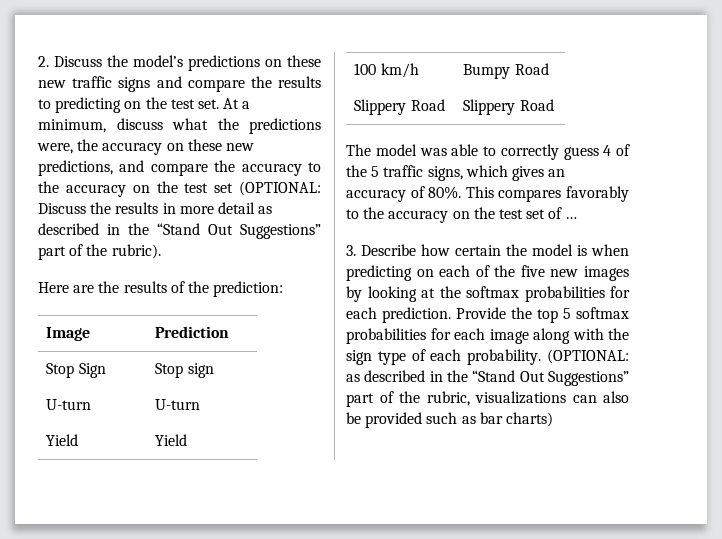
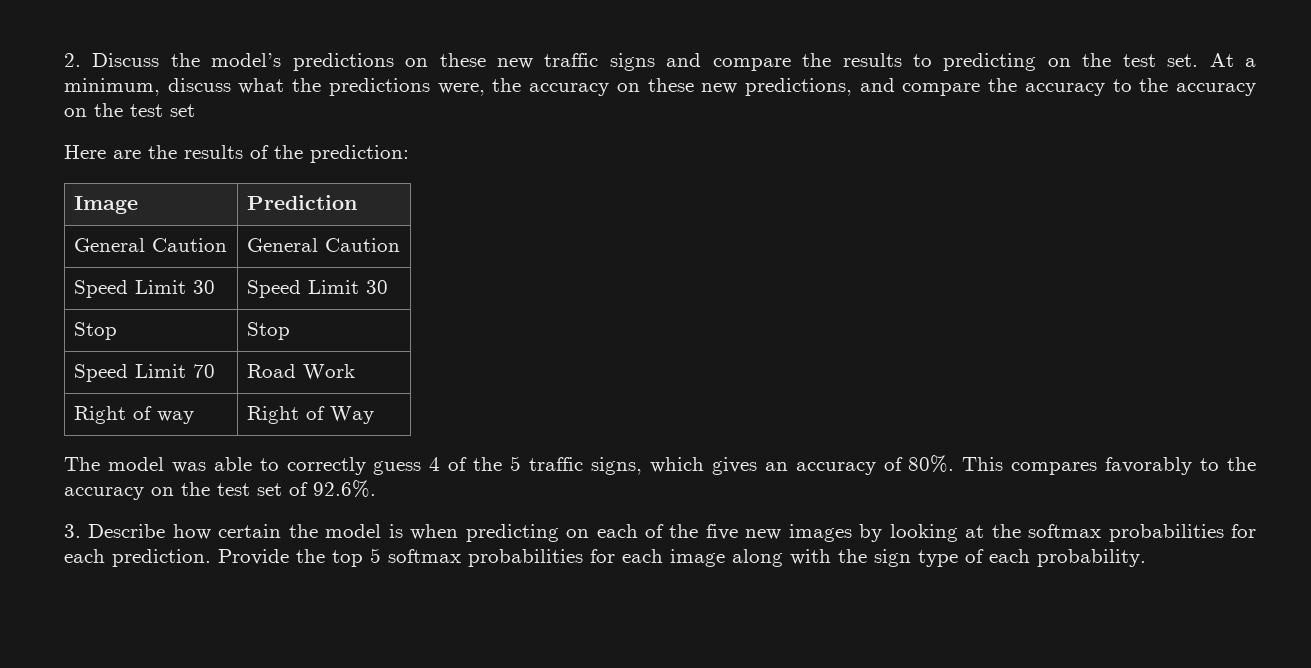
- At a minimum, discuss what the predictions were, the accuracy on these new predictions, and compare the accuracy to the accuracy on the test set (OPTIONAL: Discuss the results in more detail as described in the “Stand Out Suggestions” part of the rubric).
+ At a minimum, discuss what the predictions were, the accuracy on these new predictions, and compare the accuracy to the accuracy on the test set
- Stop Sign | Stop sign
- U-turn | U-turn
- Yield | Yield
- 100 km/h | Bumpy Road
- Slippery Road | Slippery Road
+ General Caution | General Caution
+ Speed Limit 30 | Speed Limit 30
+ Stop | Stop
+ Speed Limit 70 | Road Work
+ Right of way | Right of Way
- This compares favorably to the accuracy on the test set of …
+ This compares favorably to the accuracy on the test set of 92.6%.
- (OPTIONAL: as described in the “Stand Out Suggestions” part of the rubric, visualizations can also be provided such as bar charts)

